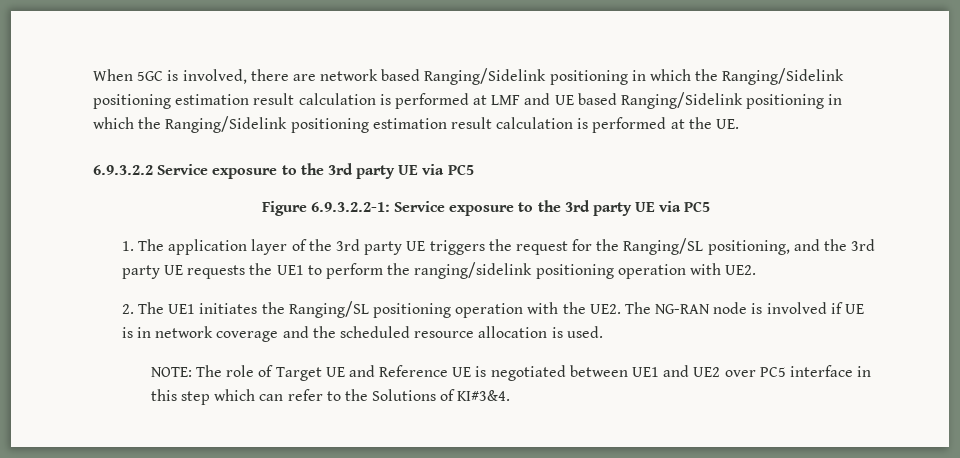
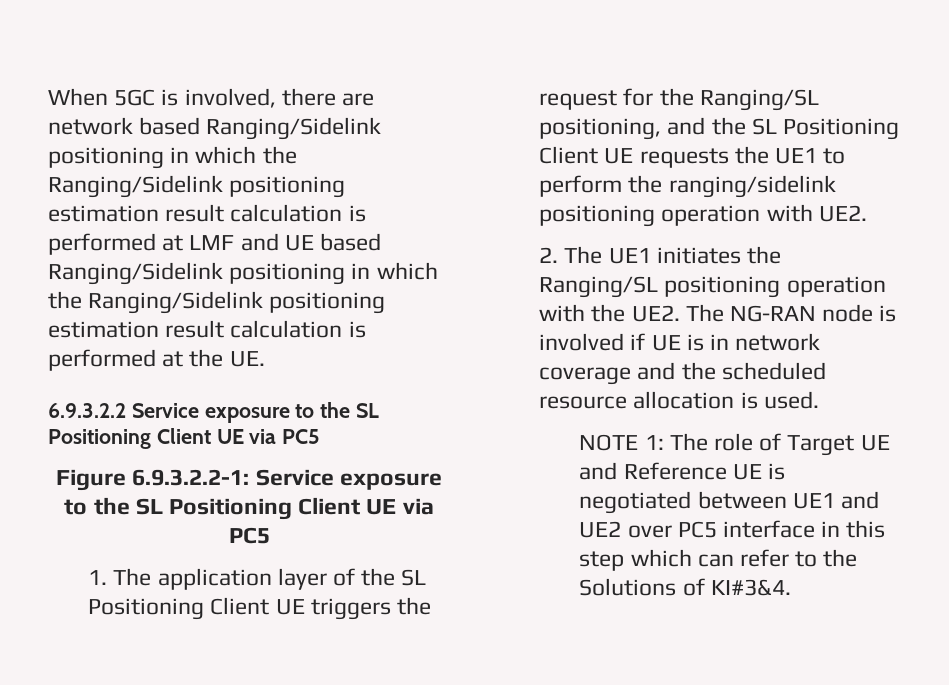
- 6.9.3.2.2 Service exposure to the 3rd party UE via PC5
+ 6.9.3.2.2 Service exposure to the SL Positioning Client UE via PC5
- Figure 6.9.3.2.2-1: Service exposure to the 3rd party UE via PC5
+ Figure 6.9.3.2.2-1: Service exposure to the SL Positioning Client UE via PC5
- 1. The application layer of the 3rd party UE triggers the request for the Ranging/SL positioning, and the 3rd party UE requests the UE1 to perform the ranging/sidelink positioning operation with UE2.
+ 1. The application layer of the SL Positioning Client UE triggers the request for the Ranging/SL positioning, and the SL Positioning Client UE requests the UE1 to perform the ranging/sidelink positioning operation with UE2.
- NOTE: The role of Target UE and Reference UE is negotiated between UE1 and UE2 over PC5 interface in this step which can refer to the Solutions of KI#3&4.
+ NOTE 1: The role of Target UE and Reference UE is negotiated between UE1 and UE2 over PC5 interface in this step which can refer to the Solutions of KI#3&4.

